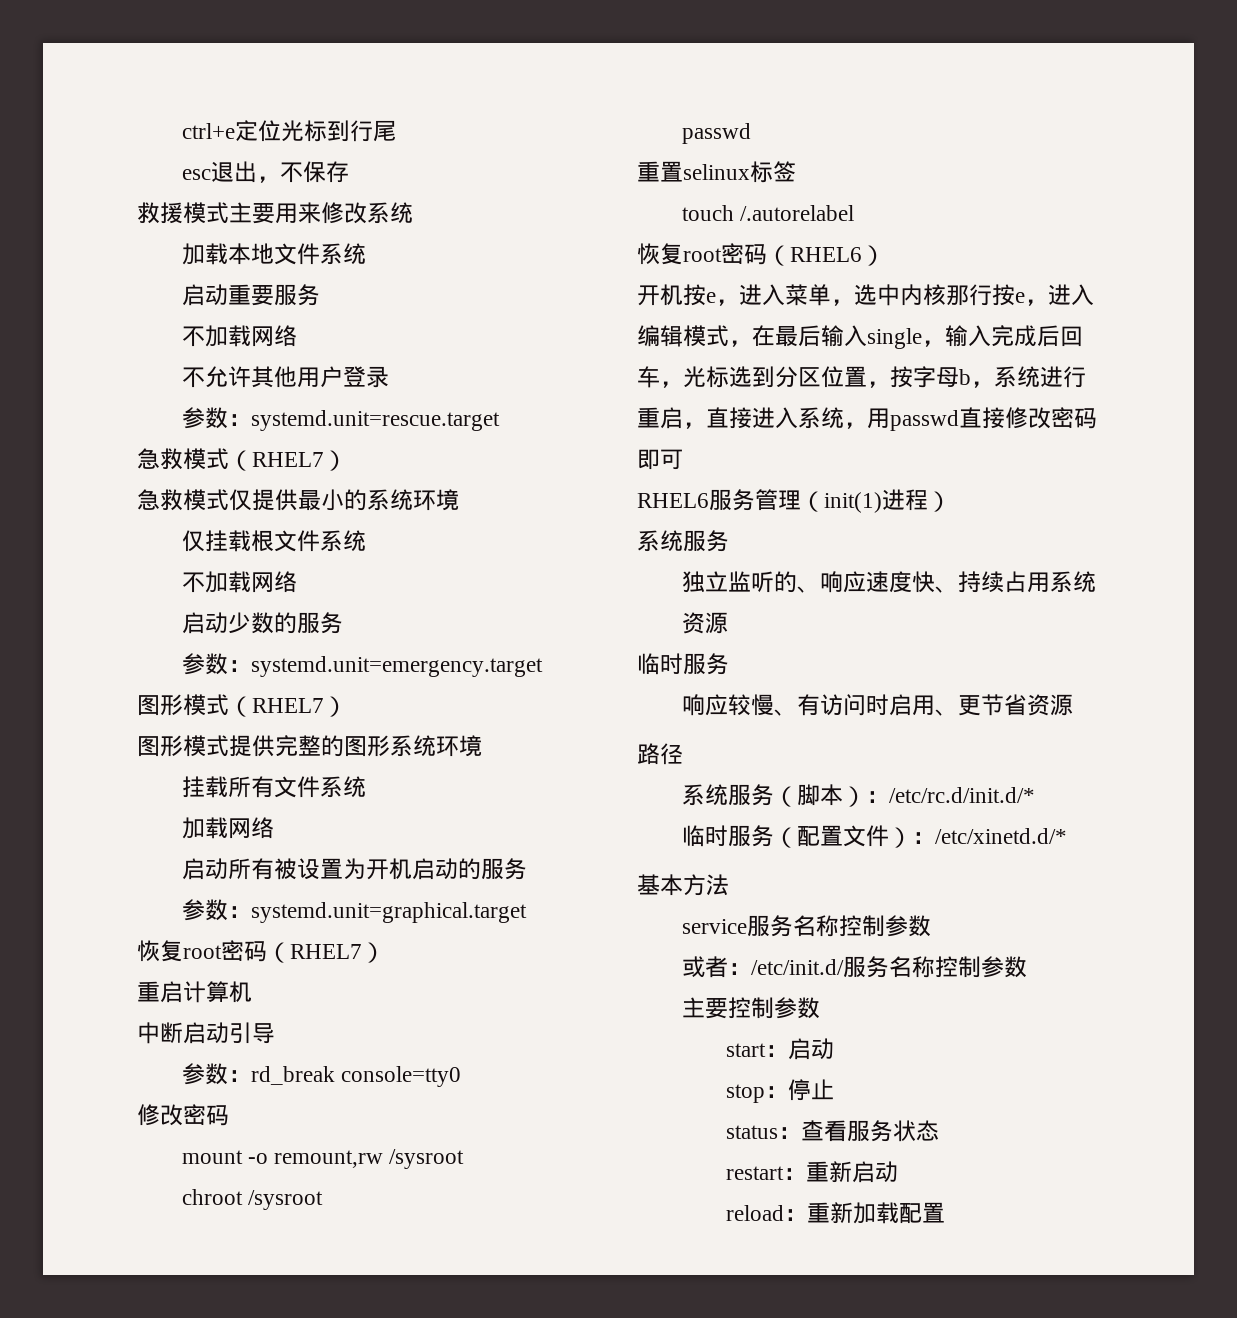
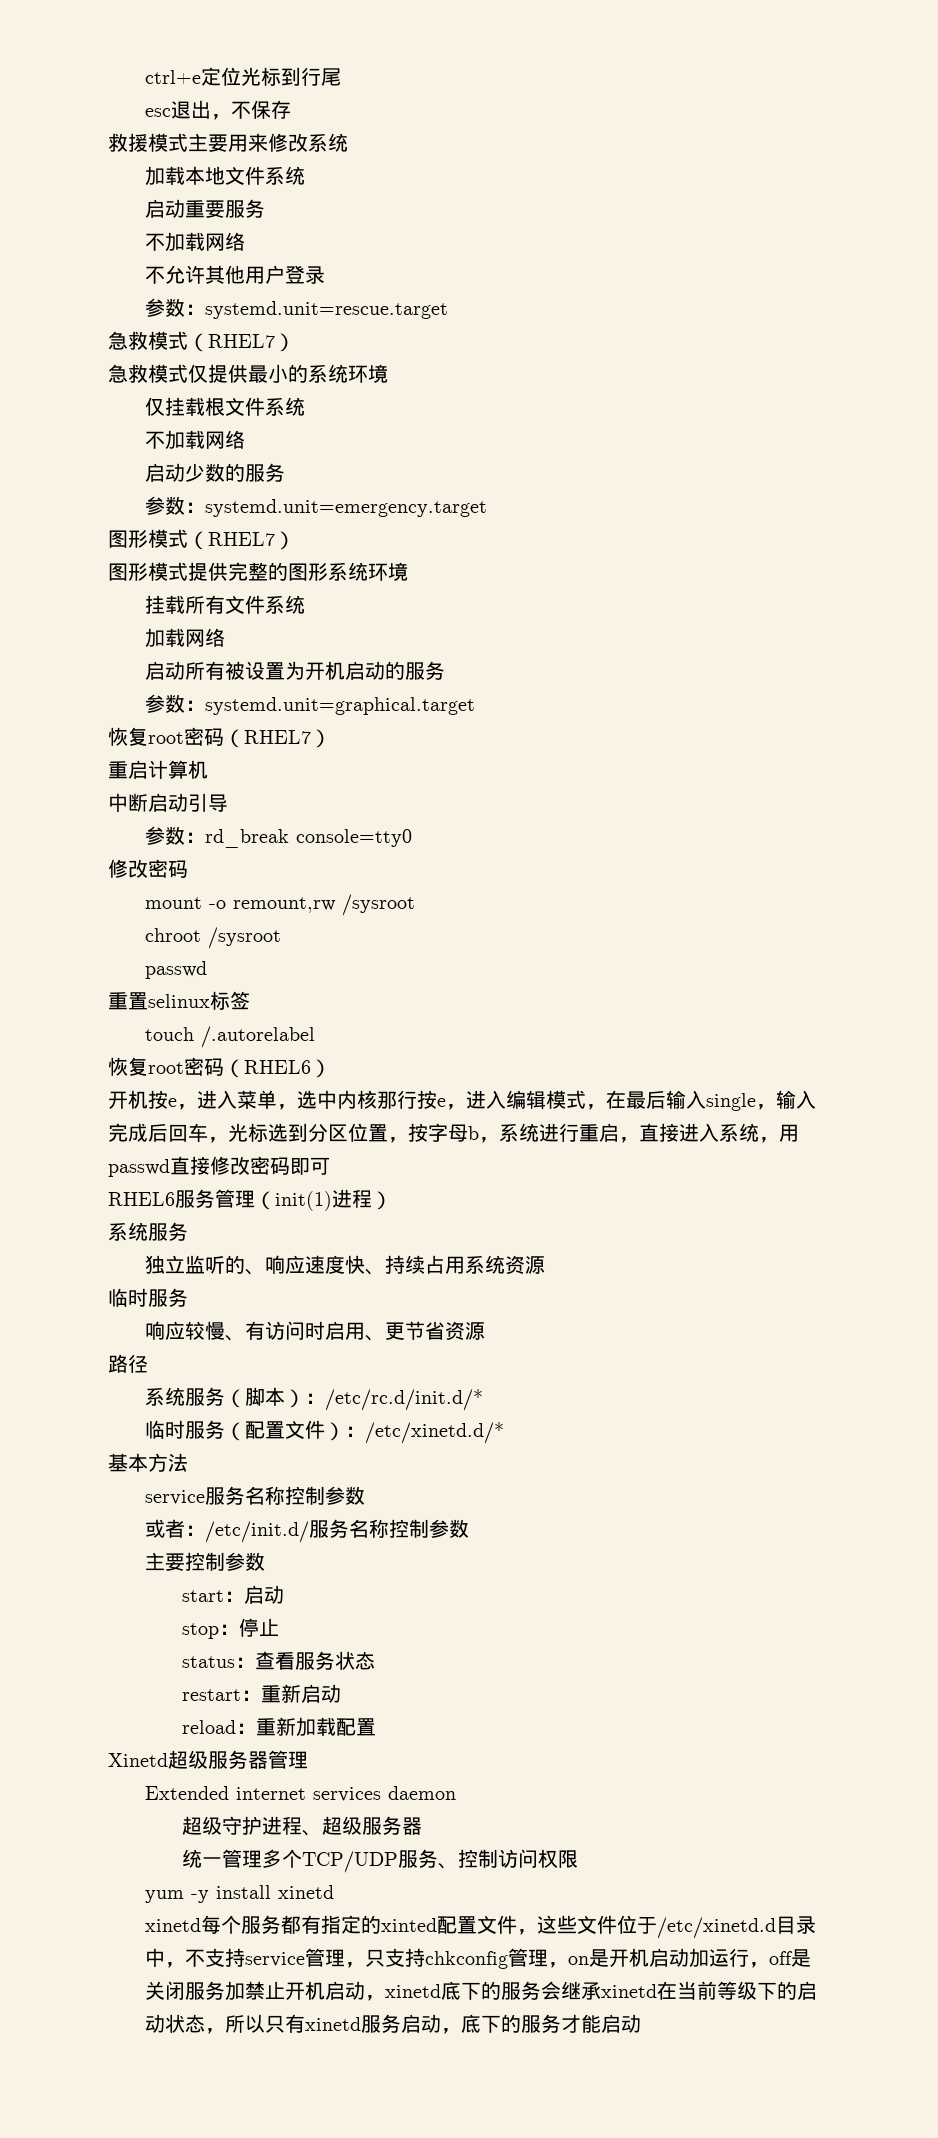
+ Xinetd超级服务器管理
+ Extended internet services daemon
+ 超级守护进程、超级服务器
+ 统一管理多个TCP/UDP服务、控制访问权限
+ yum -y install xinetd
+ xinetd每个服务都有指定的xinted配置文件，这些文件位于/etc/xinetd.d目录中，不支持service管理，只支持chkconfig管理，on是开机启动加运行，off是关闭服务加禁止开机启动，xinetd底下的服务会继承xinetd在当前等级下的启动状态，所以只有xinetd服务启动，底下的服务才能启动

